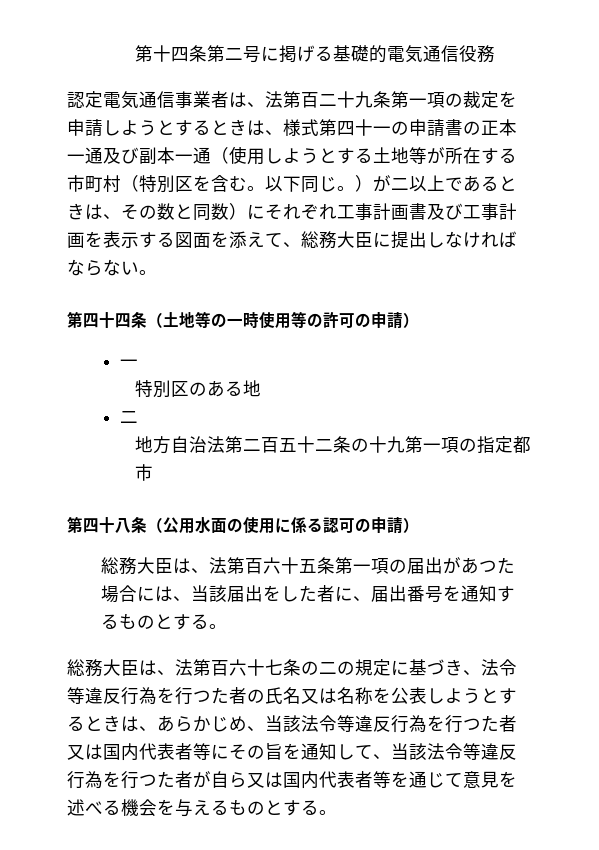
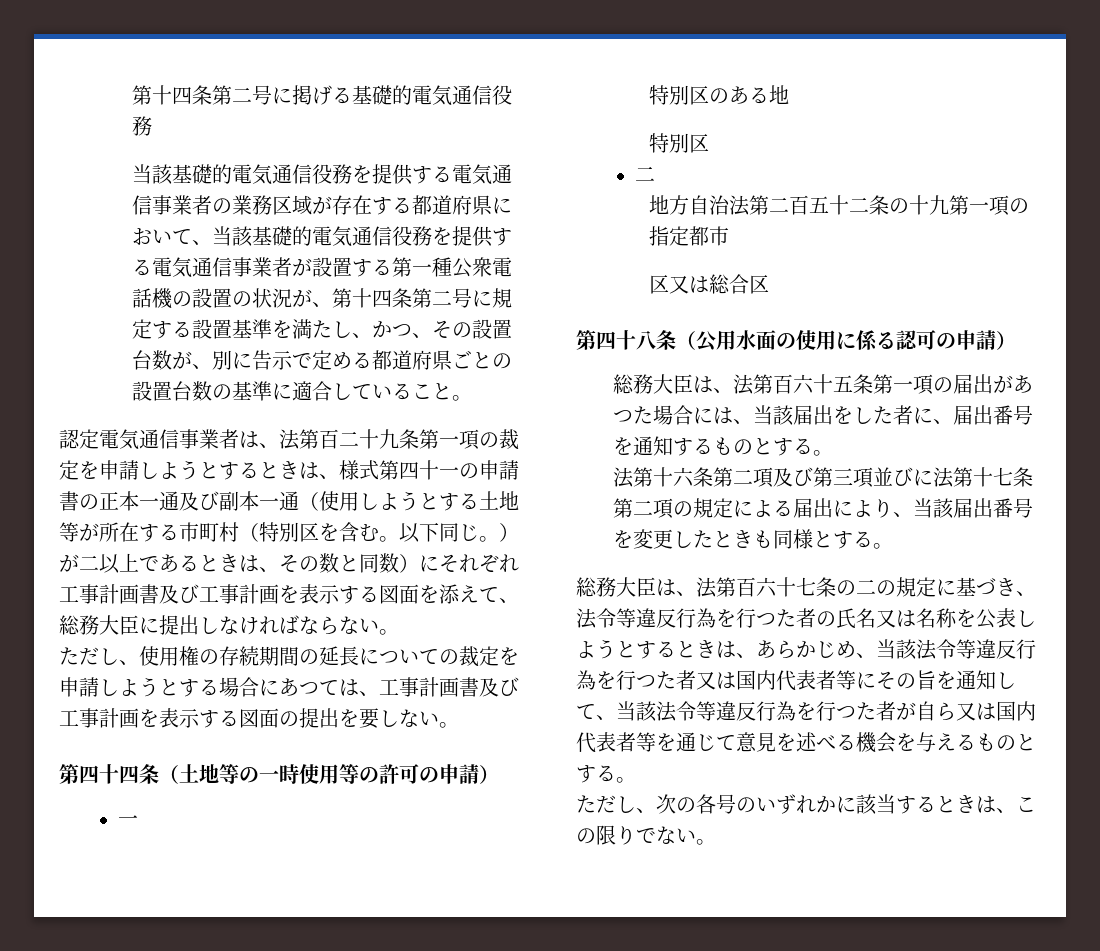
+ 当該基礎的電気通信役務を提供する電気通信事業者の業務区域が存在する都道府県において、当該基礎的電気通信役務を提供する電気通信事業者が設置する第一種公衆電話機の設置の状況が、第十四条第二号に規定する設置基準を満たし、かつ、その設置台数が、別に告示で定める都道府県ごとの設置台数の基準に適合していること。
+ ただし、使用権の存続期間の延長についての裁定を申請しようとする場合にあつては、工事計画書及び工事計画を表示する図面の提出を要しない。
  特別区のある地
+ 特別区
+ 区又は総合区
+ 法第十六条第二項及び第三項並びに法第十七条第二項の規定による届出により、当該届出番号を変更したときも同様とする。
+ ただし、次の各号のいずれかに該当するときは、この限りでない。

